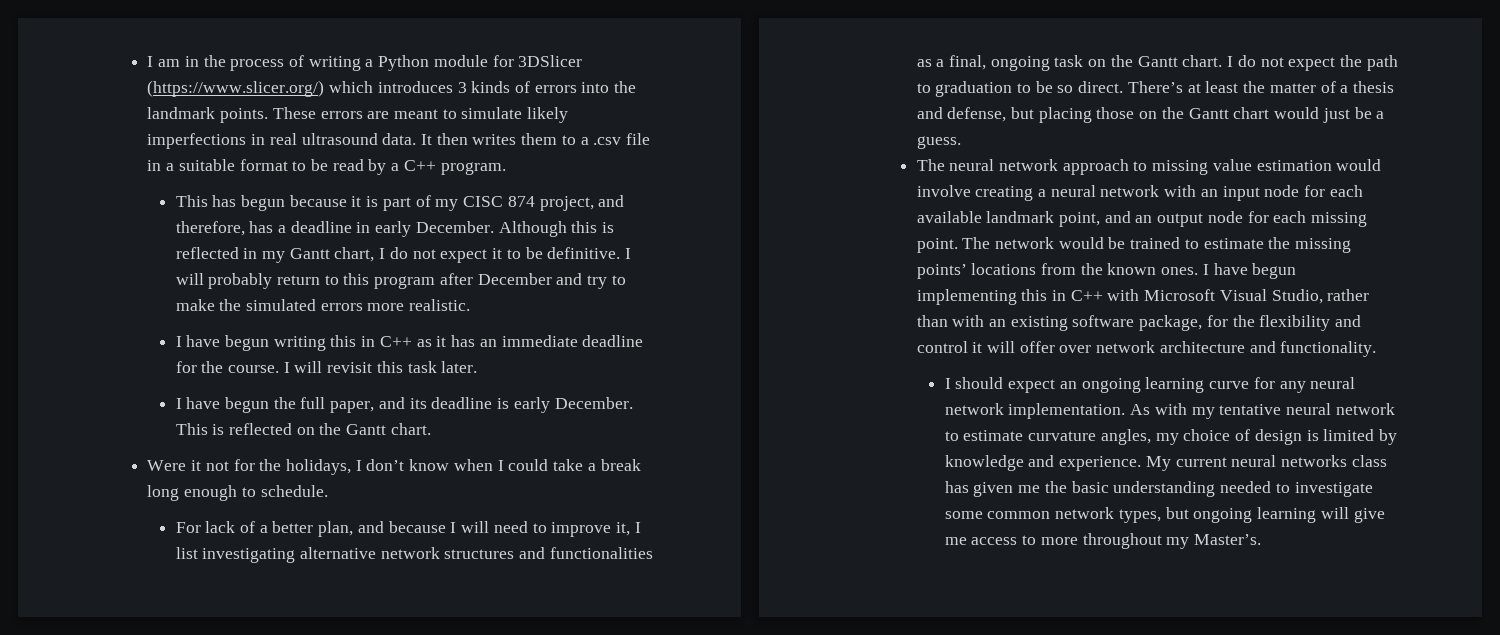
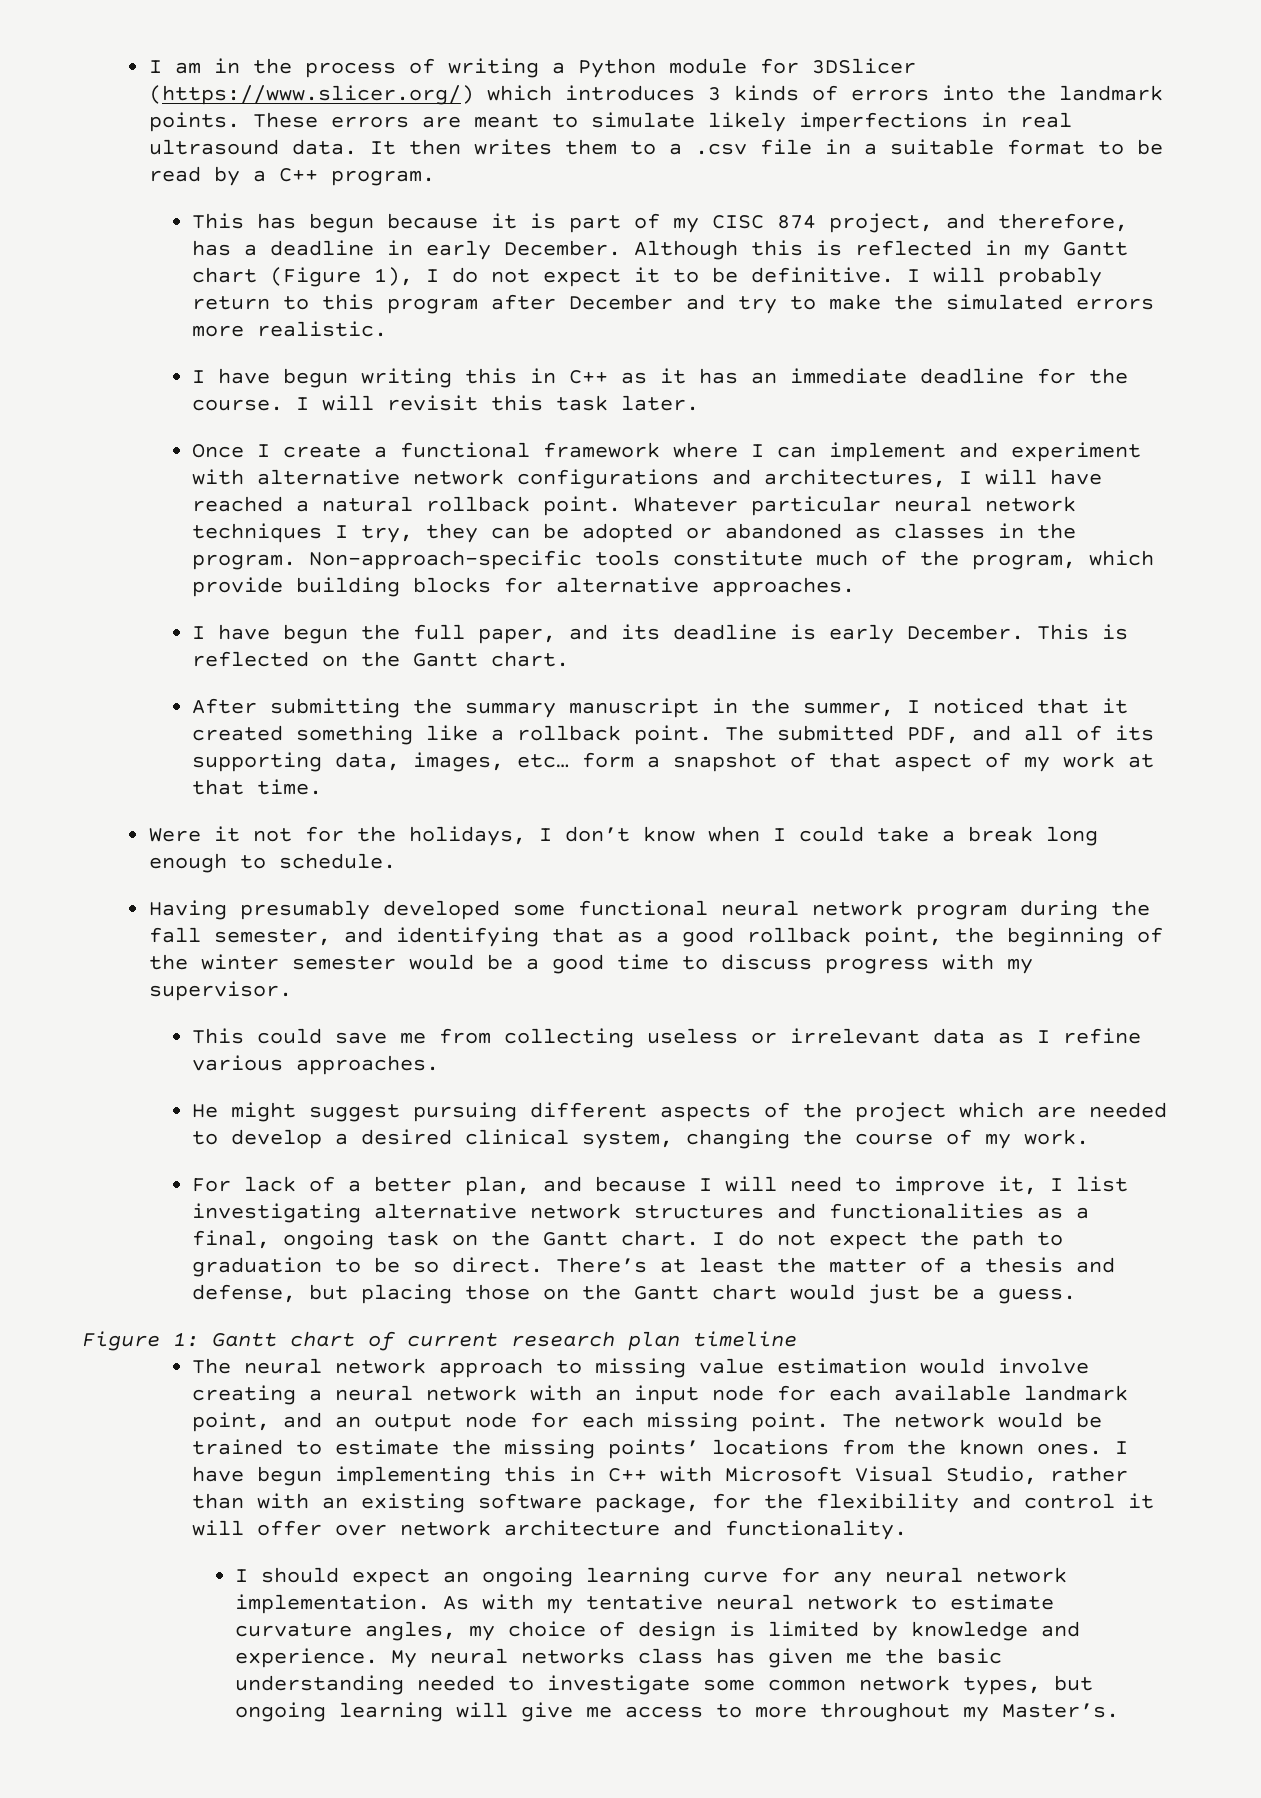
- Although this is reflected in my Gantt chart, I do not expect it to be definitive.
+ Although this is reflected in my Gantt chart (Figure 1), I do not expect it to be definitive.
+ Once I create a functional framework where I can implement and experiment with alternative network configurations and architectures, I will have reached a natural rollback point. Whatever particular neural network techniques I try, they can be adopted or abandoned as classes in the program. Non-approach-specific tools constitute much of the program, which provide building blocks for alternative approaches.
+ After submitting the summary manuscript in the summer, I noticed that it created something like a rollback point. The submitted PDF, and all of its supporting data, images, etc… form a snapshot of that aspect of my work at that time.
+ Having presumably developed some functional neural network program during the fall semester, and identifying that as a good rollback point, the beginning of the winter semester would be a good time to discuss progress with my supervisor.
+ This could save me from collecting useless or irrelevant data as I refine various approaches.
+ He might suggest pursuing different aspects of the project which are needed to develop a desired clinical system, changing the course of my work.
+ Figure 1: Gantt chart of current research plan timeline
- My current neural networks class has given me the basic understanding needed to investigate some common network types, but ongoing learning will give me access to more throughout my Master’s.
+ My neural networks class has given me the basic understanding needed to investigate some common network types, but ongoing learning will give me access to more throughout my Master’s.

